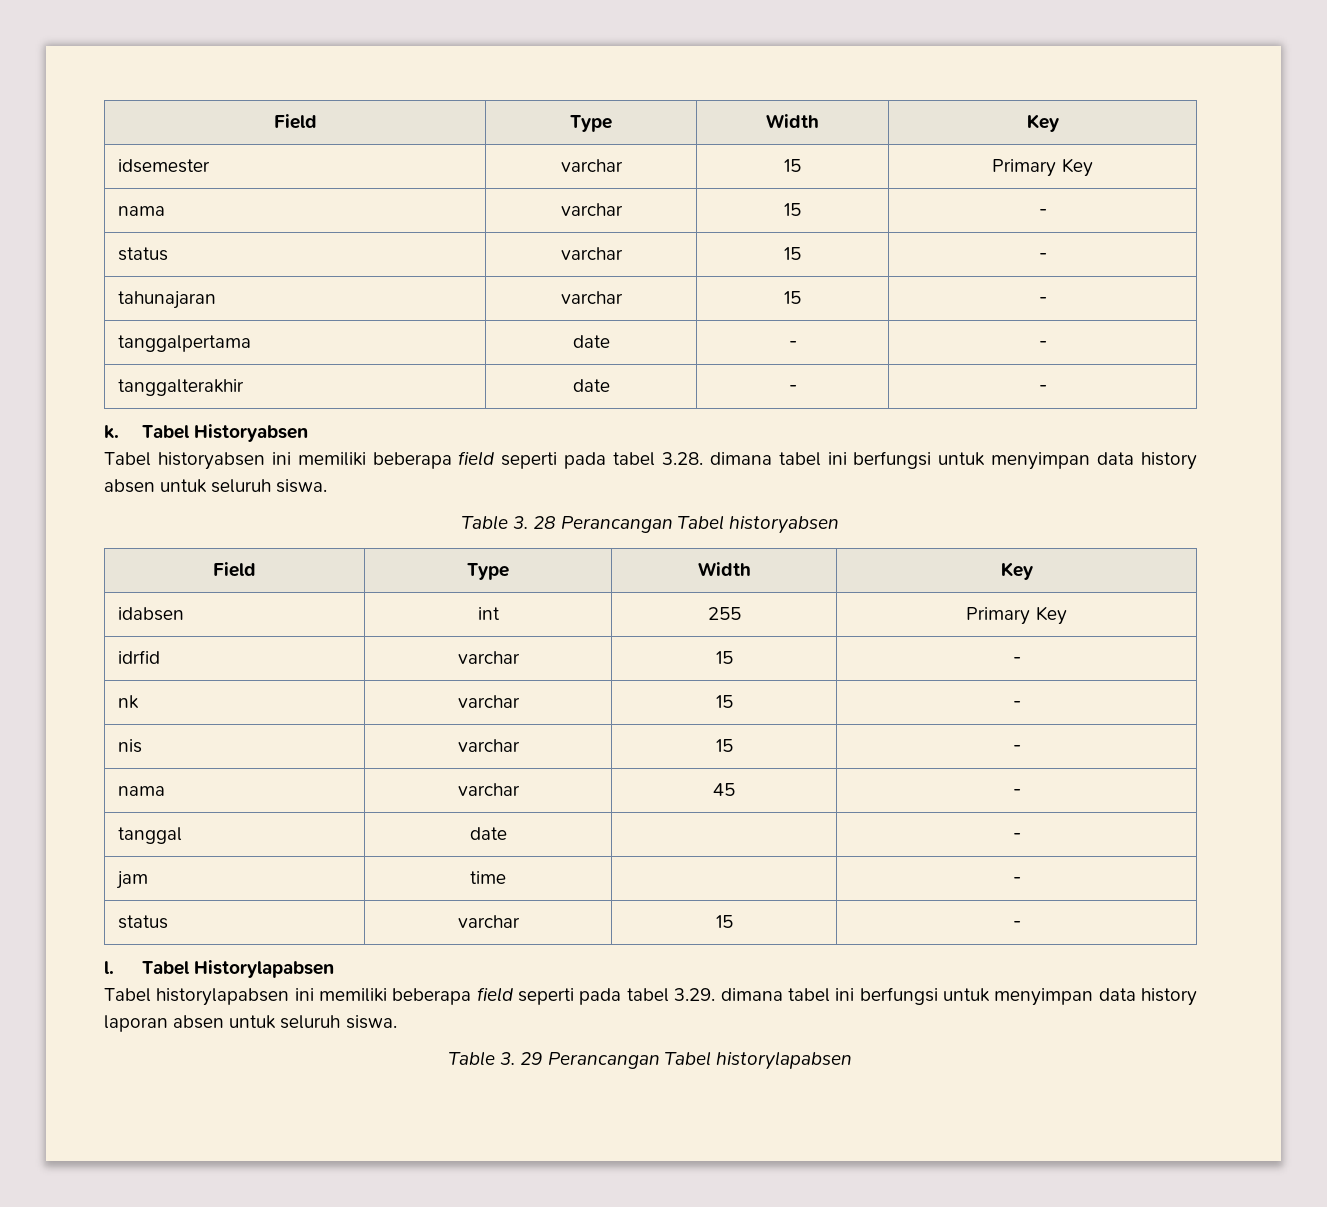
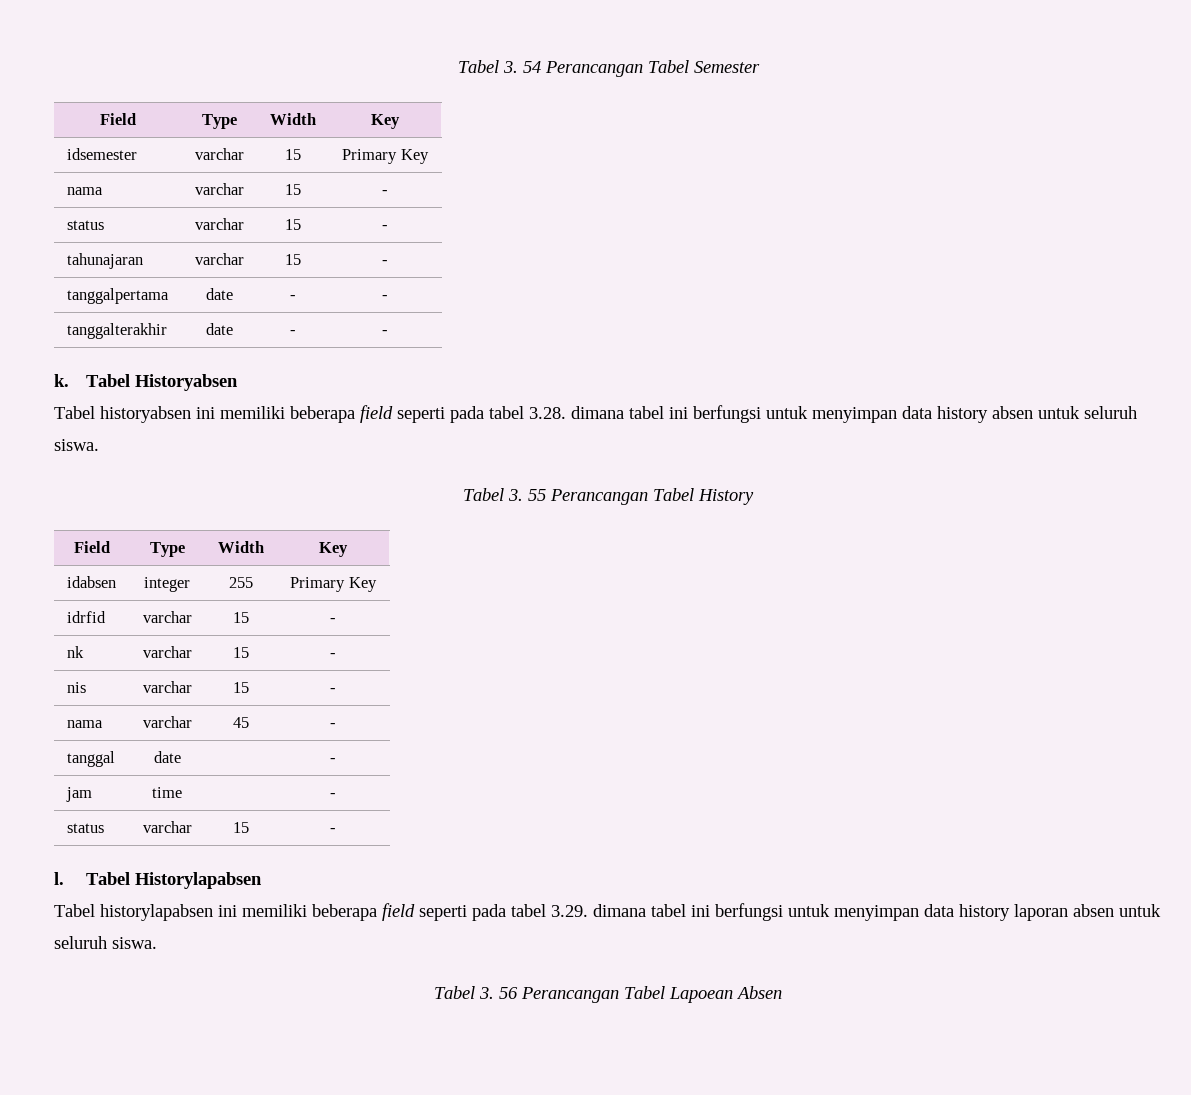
+ Tabel 3. 54 Perancangan Tabel Semester
- Table 3. 28 Perancangan Tabel historyabsen
+ Tabel 3. 55 Perancangan Tabel History
- idabsen | int | 255 | Primary Key
+ idabsen | integer | 255 | Primary Key
- Table 3. 29 Perancangan Tabel historylapabsen
+ Tabel 3. 56 Perancangan Tabel Lapoean Absen

